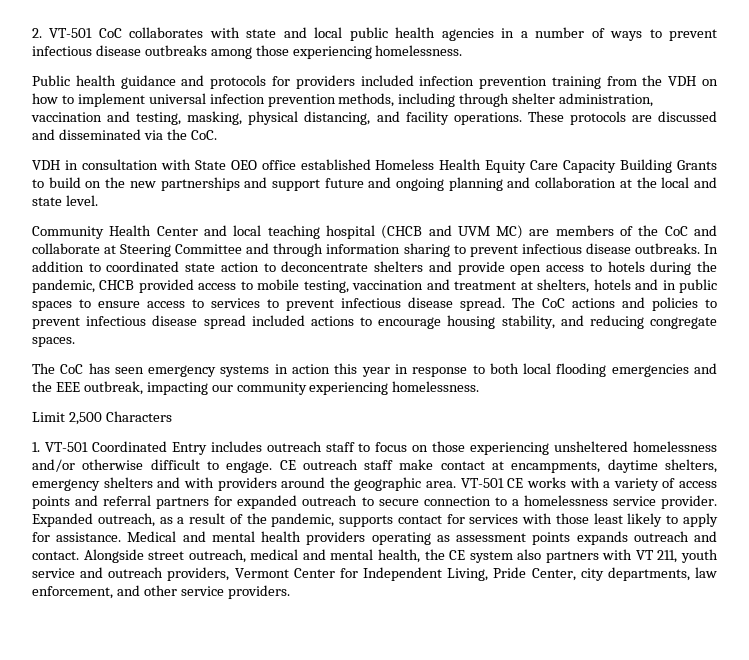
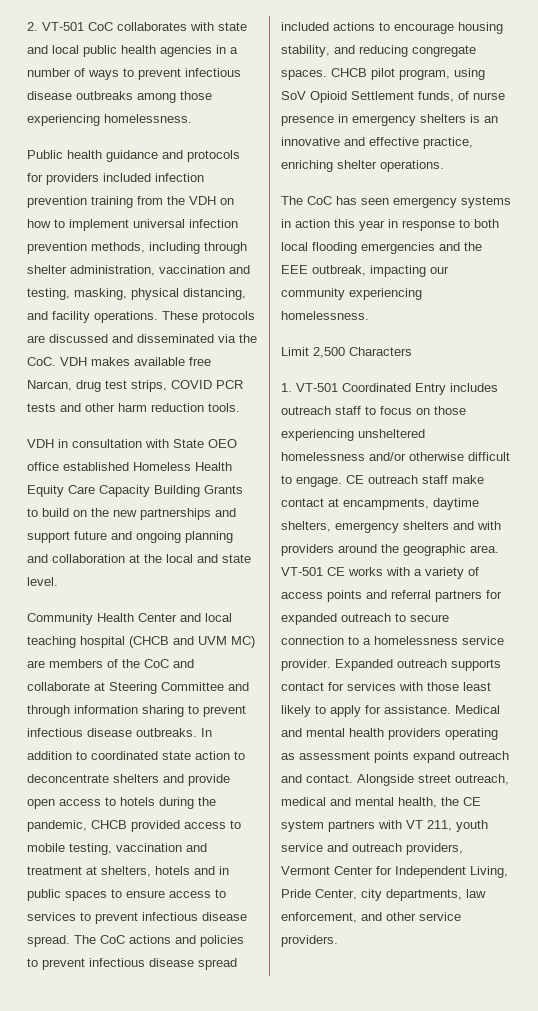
- These protocols are discussed and disseminated via the CoC.
+ These protocols are discussed and disseminated via the CoC. VDH makes available free Narcan, drug test strips, COVID PCR tests and other harm reduction tools.
+ CHCB pilot program, using SoV Opioid Settlement funds, of nurse presence in emergency shelters is an innovative and effective practice, enriching shelter operations.
- Expanded outreach, as a result of the pandemic, supports contact for services with those least likely to apply for assistance.
+ Expanded outreach supports contact for services with those least likely to apply for assistance.
- Medical and mental health providers operating as assessment points expands outreach and contact.
+ Medical and mental health providers operating as assessment points expand outreach and contact.
- Alongside street outreach, medical and mental health, the CE system also partners with VT 211, youth service and outreach providers, Vermont Center for Independent Living, Pride Center, city departments, law enforcement, and other service providers.
+ Alongside street outreach, medical and mental health, the CE system partners with VT 211, youth service and outreach providers, Vermont Center for Independent Living, Pride Center, city departments, law enforcement, and other service providers.

